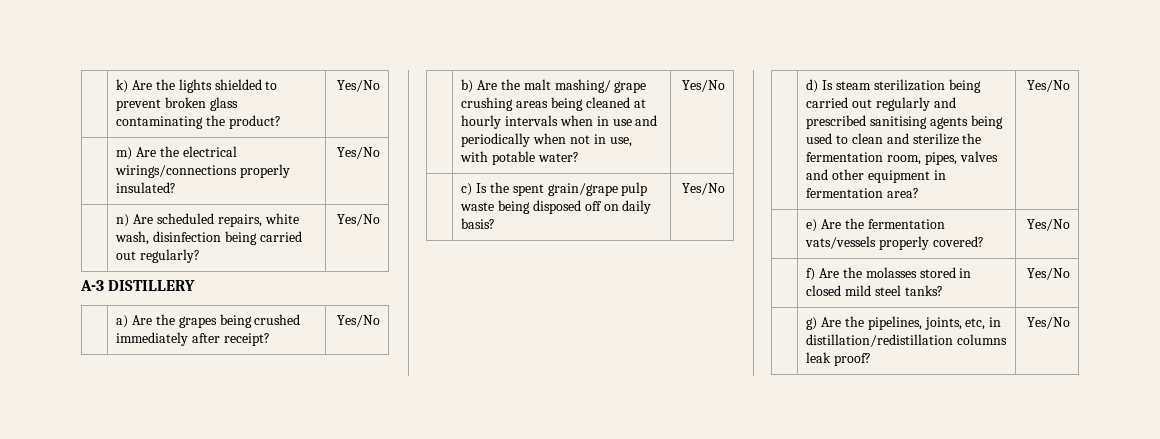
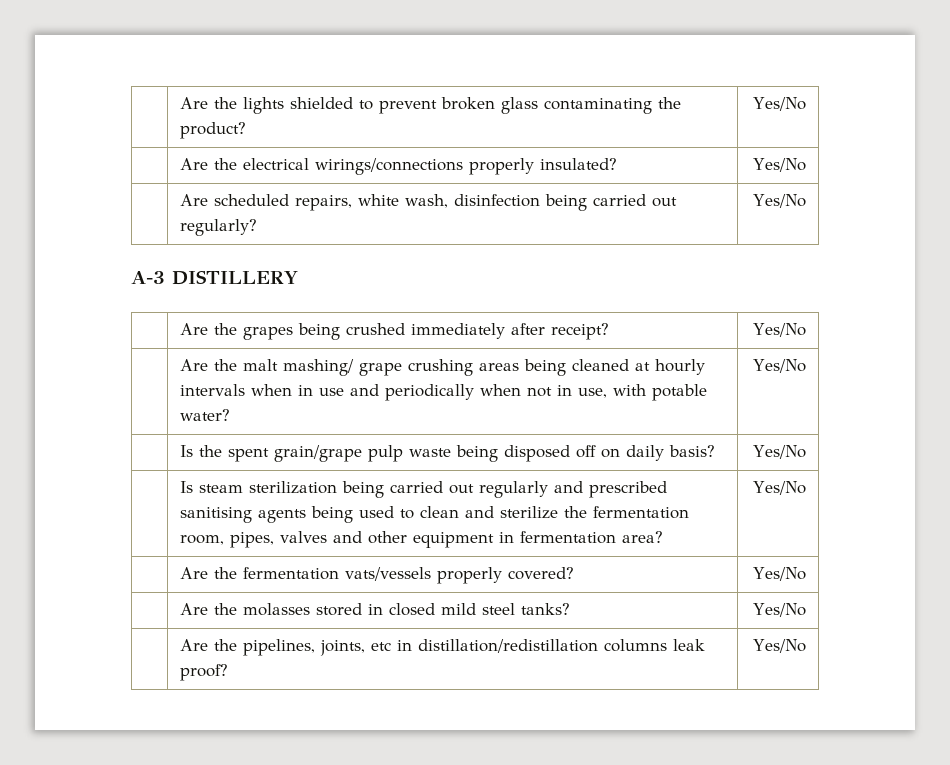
- | k) Are the lights shielded to prevent broken glass contaminating the product? | Yes/No
+ | Are the lights shielded to prevent broken glass contaminating the product? | Yes/No
- | m) Are the electrical wirings/connections properly insulated? | Yes/No
+ | Are the electrical wirings/connections properly insulated? | Yes/No
- | n) Are scheduled repairs, white wash, disinfection being carried out regularly? | Yes/No
+ | Are scheduled repairs, white wash, disinfection being carried out regularly? | Yes/No
- | a) Are the grapes being crushed immediately after receipt? | Yes/No
+ | Are the grapes being crushed immediately after receipt? | Yes/No
- | b) Are the malt mashing/ grape crushing areas being cleaned at hourly intervals when in use and periodically when not in use, with potable water? | Yes/No
+ | Are the malt mashing/ grape crushing areas being cleaned at hourly intervals when in use and periodically when not in use, with potable water? | Yes/No
- | c) Is the spent grain/grape pulp waste being disposed off on daily basis? | Yes/No
+ | Is the spent grain/grape pulp waste being disposed off on daily basis? | Yes/No
- | d) Is steam sterilization being carried out regularly and prescribed sanitising agents being used to clean and sterilize the fermentation room, pipes, valves and other equipment in fermentation area? | Yes/No
+ | Is steam sterilization being carried out regularly and prescribed sanitising agents being used to clean and sterilize the fermentation room, pipes, valves and other equipment in fermentation area? | Yes/No
- | e) Are the fermentation vats/vessels properly covered? | Yes/No
+ | Are the fermentation vats/vessels properly covered? | Yes/No
- | f) Are the molasses stored in closed mild steel tanks? | Yes/No
+ | Are the molasses stored in closed mild steel tanks? | Yes/No
- | g) Are the pipelines, joints, etc, in distillation/redistillation columns leak proof? | Yes/No
+ | Are the pipelines, joints, etc in distillation/redistillation columns leak proof? | Yes/No

